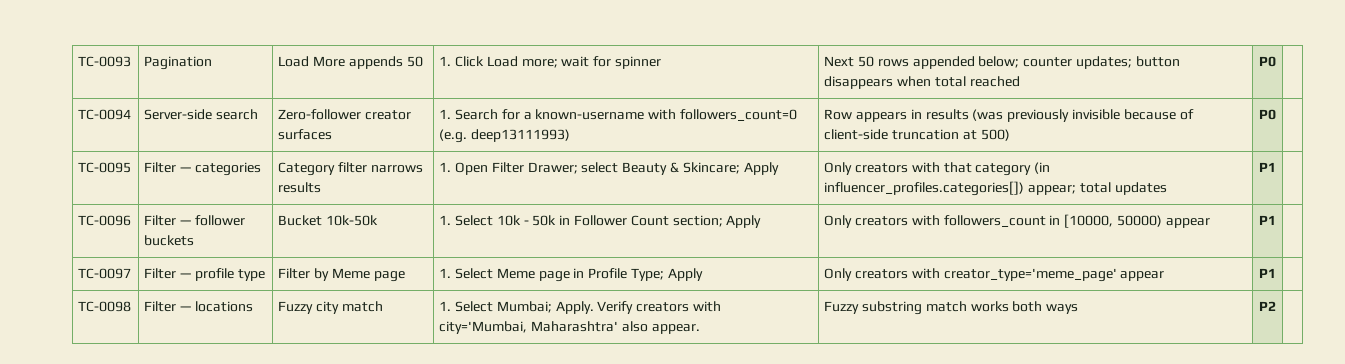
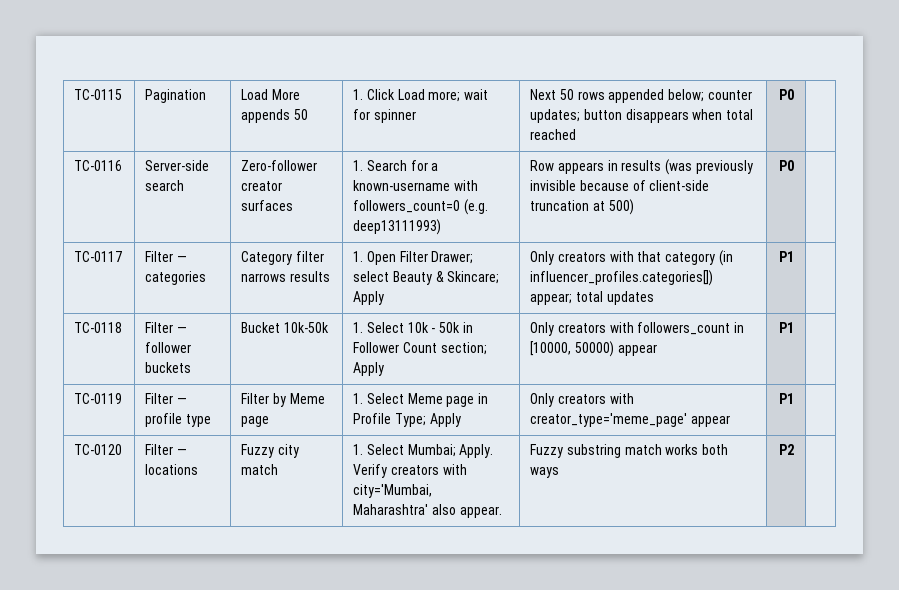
- TC-0093 | Pagination | Load More appends 50 | 1. Click Load more; wait for spinner | Next 50 rows appended below; counter updates; button disappears when total reached | P0 |
+ TC-0115 | Pagination | Load More appends 50 | 1. Click Load more; wait for spinner | Next 50 rows appended below; counter updates; button disappears when total reached | P0 |
- TC-0094 | Server-side search | Zero-follower creator surfaces | 1. Search for a known-username with followers_count=0 (e.g. deep13111993) | Row appears in results (was previously invisible because of client-side truncation at 500) | P0 |
+ TC-0116 | Server-side search | Zero-follower creator surfaces | 1. Search for a known-username with followers_count=0 (e.g. deep13111993) | Row appears in results (was previously invisible because of client-side truncation at 500) | P0 |
- TC-0095 | Filter — categories | Category filter narrows results | 1. Open Filter Drawer; select Beauty & Skincare; Apply | Only creators with that category (in influencer_profiles.categories[]) appear; total updates | P1 |
+ TC-0117 | Filter — categories | Category filter narrows results | 1. Open Filter Drawer; select Beauty & Skincare; Apply | Only creators with that category (in influencer_profiles.categories[]) appear; total updates | P1 |
- TC-0096 | Filter — follower buckets | Bucket 10k-50k | 1. Select 10k - 50k in Follower Count section; Apply | Only creators with followers_count in [10000, 50000) appear | P1 |
+ TC-0118 | Filter — follower buckets | Bucket 10k-50k | 1. Select 10k - 50k in Follower Count section; Apply | Only creators with followers_count in [10000, 50000) appear | P1 |
- TC-0097 | Filter — profile type | Filter by Meme page | 1. Select Meme page in Profile Type; Apply | Only creators with creator_type='meme_page' appear | P1 |
+ TC-0119 | Filter — profile type | Filter by Meme page | 1. Select Meme page in Profile Type; Apply | Only creators with creator_type='meme_page' appear | P1 |
- TC-0098 | Filter — locations | Fuzzy city match | 1. Select Mumbai; Apply. Verify creators with city='Mumbai, Maharashtra' also appear. | Fuzzy substring match works both ways | P2 |
+ TC-0120 | Filter — locations | Fuzzy city match | 1. Select Mumbai; Apply. Verify creators with city='Mumbai, Maharashtra' also appear. | Fuzzy substring match works both ways | P2 |

